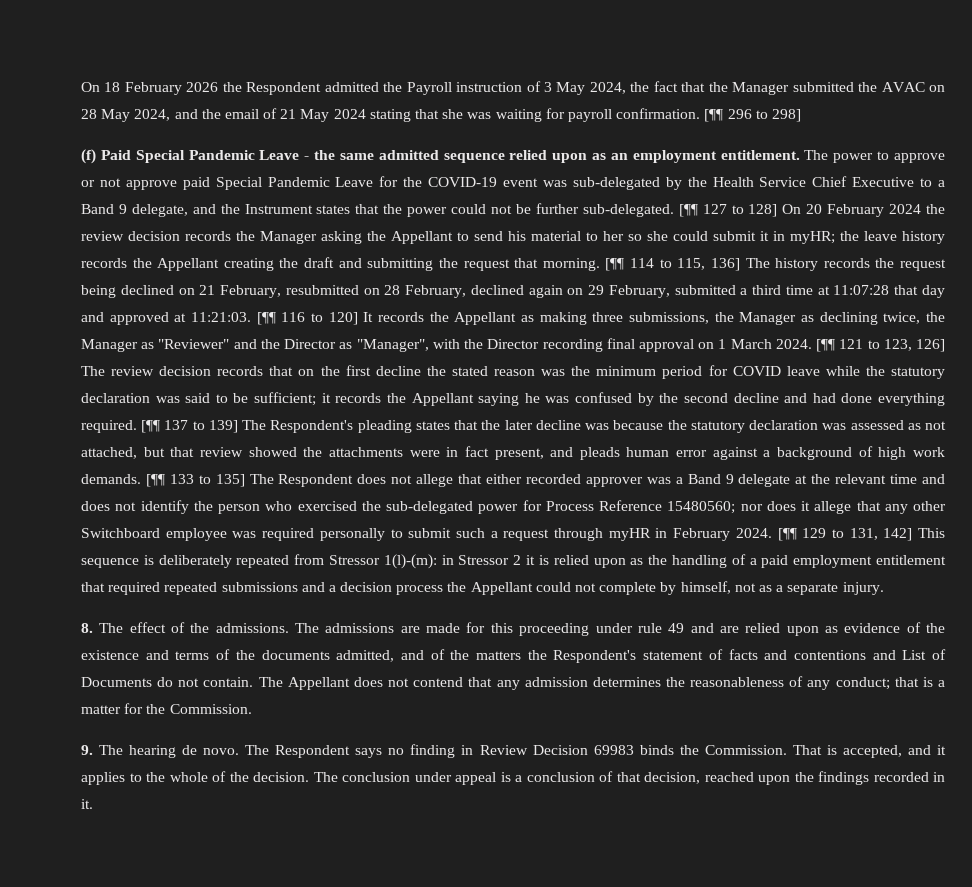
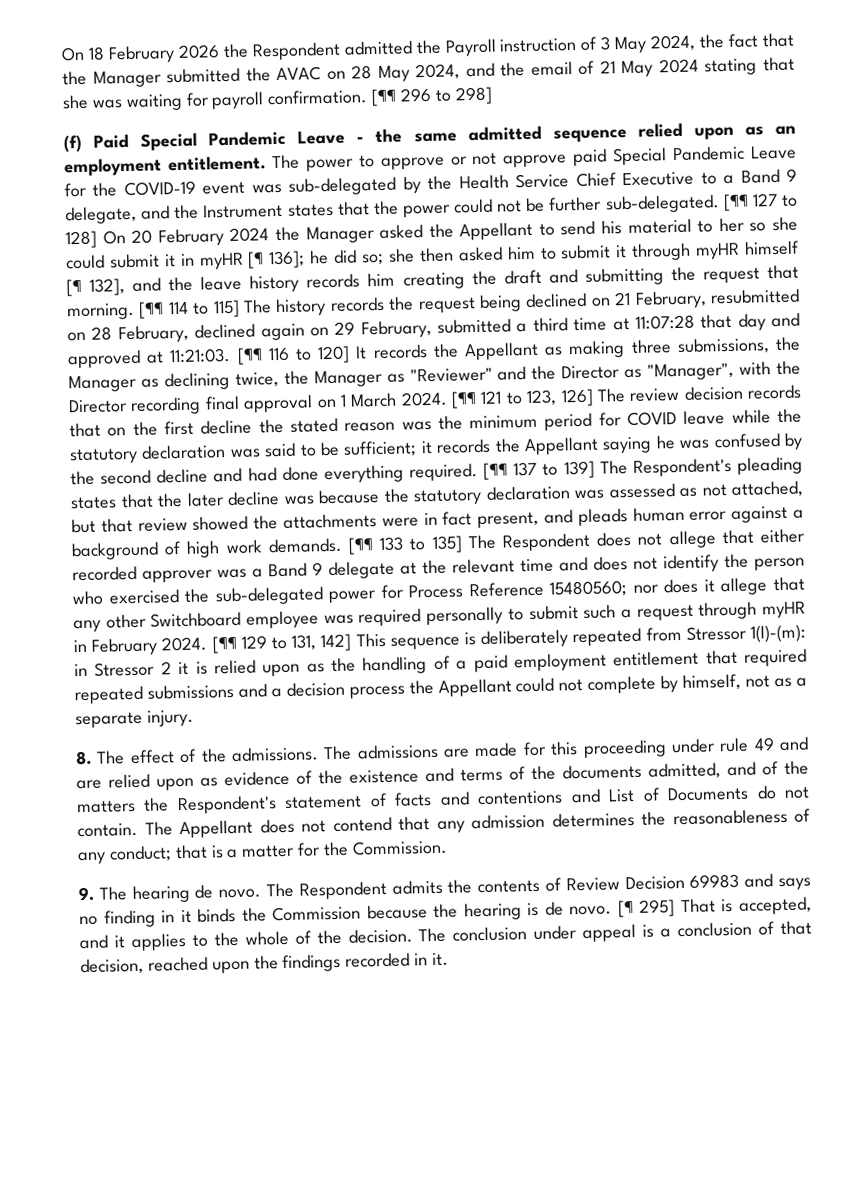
- [¶¶ 127 to 128] On 20 February 2024 the review decision records the Manager asking the Appellant to send his material to her so she could submit it in myHR; the leave history records the Appellant creating the draft and submitting the request that morning.
+ [¶¶ 127 to 128] On 20 February 2024 the Manager asked the Appellant to send his material to her so she could submit it in myHR [¶ 136]; he did so; she then asked him to submit it through myHR himself [¶ 132], and the leave history records him creating the draft and submitting the request that morning.
- [¶¶ 114 to 115, 136] The history records the request being declined on 21 February, resubmitted on 28 February, declined again on 29 February, submitted a third time at 11:07:28 that day and approved at 11:21:03.
+ [¶¶ 114 to 115] The history records the request being declined on 21 February, resubmitted on 28 February, declined again on 29 February, submitted a third time at 11:07:28 that day and approved at 11:21:03.
- The Respondent says no finding in Review Decision 69983 binds the Commission. That is accepted, and it applies to the whole of the decision.
+ The Respondent admits the contents of Review Decision 69983 and says no finding in it binds the Commission because the hearing is de novo. [¶ 295] That is accepted, and it applies to the whole of the decision.

